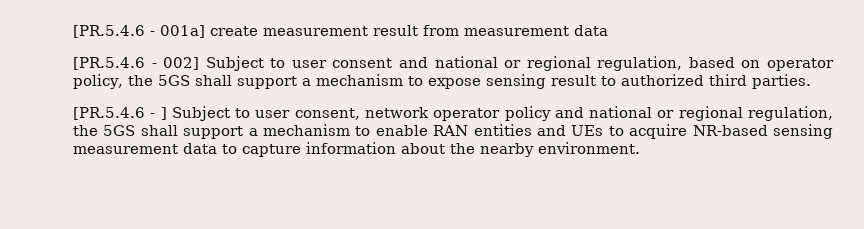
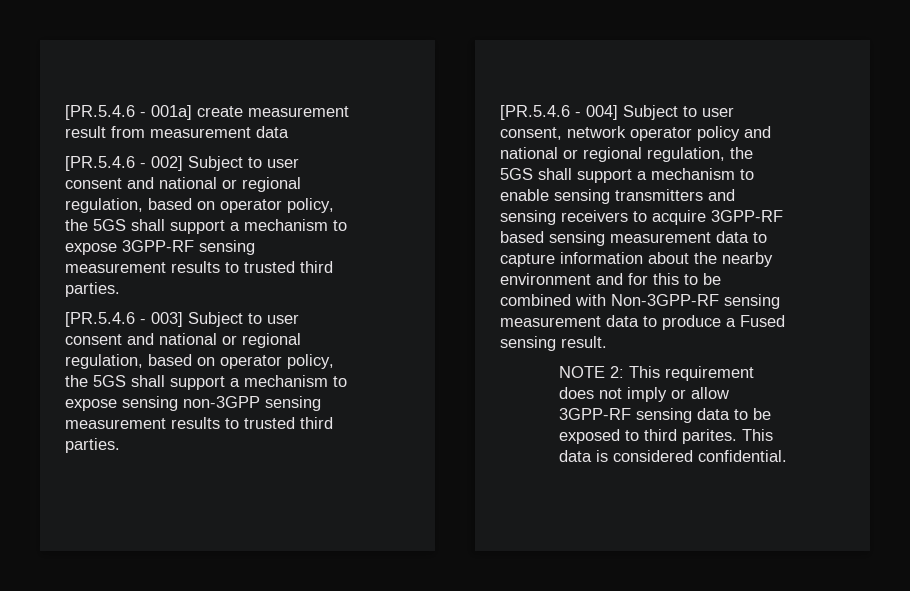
- [PR.5.4.6 - 002] Subject to user consent and national or regional regulation, based on operator policy, the 5GS shall support a mechanism to expose sensing result to authorized third parties.
- [PR.5.4.6 - ] Subject to user consent, network operator policy and national or regional regulation, the 5GS shall support a mechanism to enable RAN entities and UEs to acquire NR-based sensing measurement data to capture information about the nearby environment.
+ [PR.5.4.6 - 002] Subject to user consent and national or regional regulation, based on operator policy, the 5GS shall support a mechanism to expose 3GPP-RF sensing measurement results to trusted third parties.
+ [PR.5.4.6 - 003] Subject to user consent and national or regional regulation, based on operator policy, the 5GS shall support a mechanism to expose sensing non-3GPP sensing measurement results to trusted third parties.
+ [PR.5.4.6 - 004] Subject to user consent, network operator policy and national or regional regulation, the 5GS shall support a mechanism to enable sensing transmitters and sensing receivers to acquire 3GPP-RF based sensing measurement data to capture information about the nearby environment and for this to be combined with Non-3GPP-RF sensing measurement data to produce a Fused sensing result.
+ NOTE 2: This requirement does not imply or allow 3GPP-RF sensing data to be exposed to third parites. This data is considered confidential.

